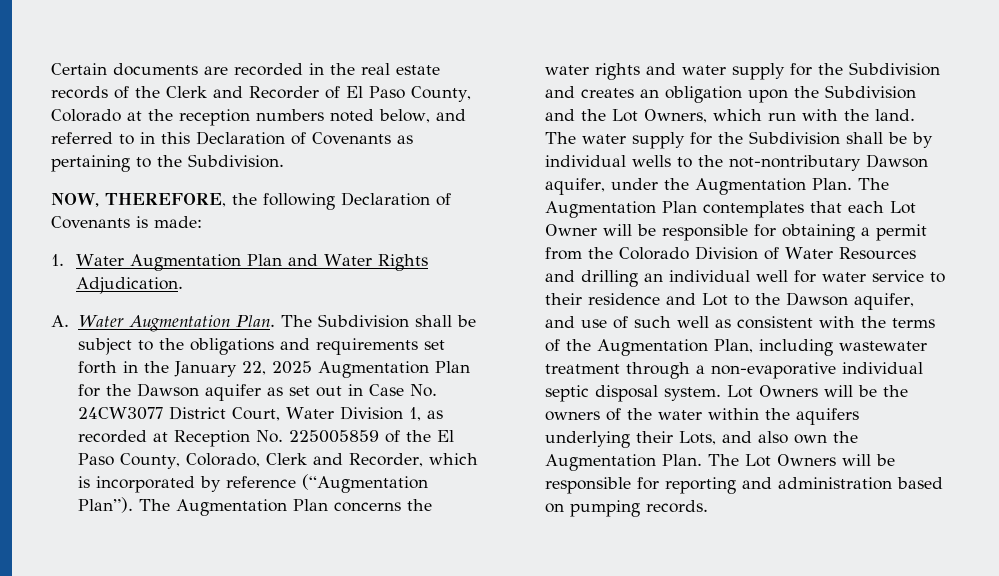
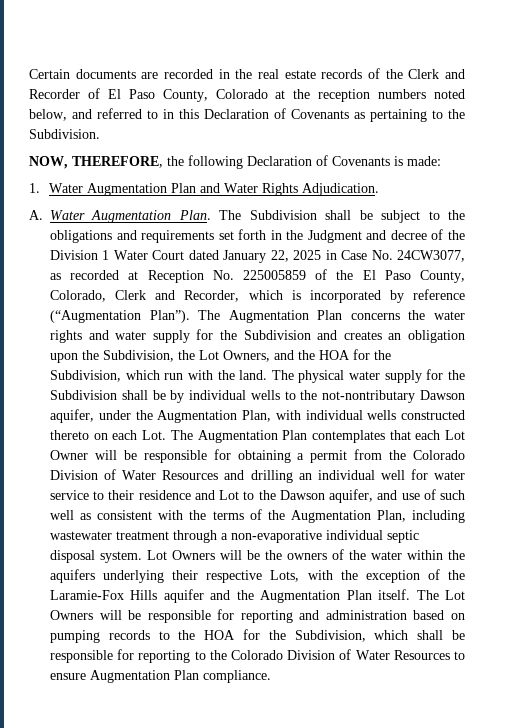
- The Subdivision shall be subject to the obligations and requirements set forth in the January 22, 2025 Augmentation Plan for the Dawson aquifer as set out in Case No. 24CW3077 District Court, Water Division 1, as recorded at Reception No. 225005859 of the El Paso County, Colorado, Clerk and Recorder, which is incorporated by reference (“Augmentation Plan”).
+ The Subdivision shall be subject to the obligations and requirements set forth in the Judgment and decree of the Division 1 Water Court dated January 22, 2025 in Case No. 24CW3077, as recorded at Reception No. 225005859 of the El Paso County, Colorado, Clerk and Recorder, which is incorporated by reference (“Augmentation Plan”).
- The Augmentation Plan concerns the water rights and water supply for the Subdivision and creates an obligation upon the Subdivision and the Lot Owners, which run with the land.
+ The Augmentation Plan concerns the water rights and water supply for the Subdivision and creates an obligation upon the Subdivision, the Lot Owners, and the HOA for the Subdivision, which run with the land.
- The water supply for the Subdivision shall be by individual wells to the not-nontributary Dawson aquifer, under the Augmentation Plan. The Augmentation Plan contemplates that each Lot Owner will be responsible for obtaining a permit from the Colorado Division of Water Resources and drilling an individual well for water service to their residence and Lot to the Dawson aquifer, and use of such well as consistent with the terms of the Augmentation Plan, including wastewater treatment through a non-evaporative individual septic disposal system.
+ The physical water supply for the Subdivision shall be by individual wells to the not-nontributary Dawson aquifer, under the Augmentation Plan, with individual wells constructed thereto on each Lot. The Augmentation Plan contemplates that each Lot Owner will be responsible for obtaining a permit from the Colorado Division of Water Resources and drilling an individual well for water service to their residence and Lot to the Dawson aquifer, and use of such well as consistent with the terms of the Augmentation Plan, including wastewater treatment through a non-evaporative individual septic disposal system.
- Lot Owners will be the owners of the water within the aquifers underlying their Lots, and also own the Augmentation Plan.
+ Lot Owners will be the owners of the water within the aquifers underlying their respective Lots, with the exception of the Laramie-Fox Hills aquifer and the Augmentation Plan itself.
- The Lot Owners will be responsible for reporting and administration based on pumping records.
+ The Lot Owners will be responsible for reporting and administration based on pumping records to the HOA for the Subdivision, which shall be responsible for reporting to the Colorado Division of Water Resources to ensure Augmentation Plan compliance.

